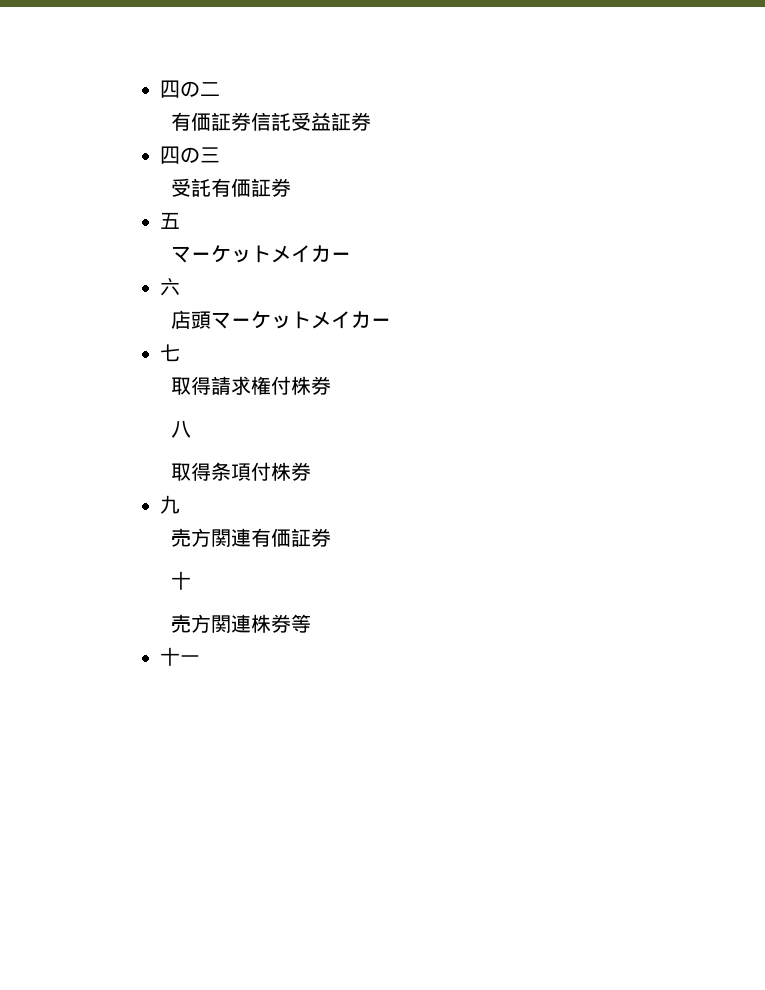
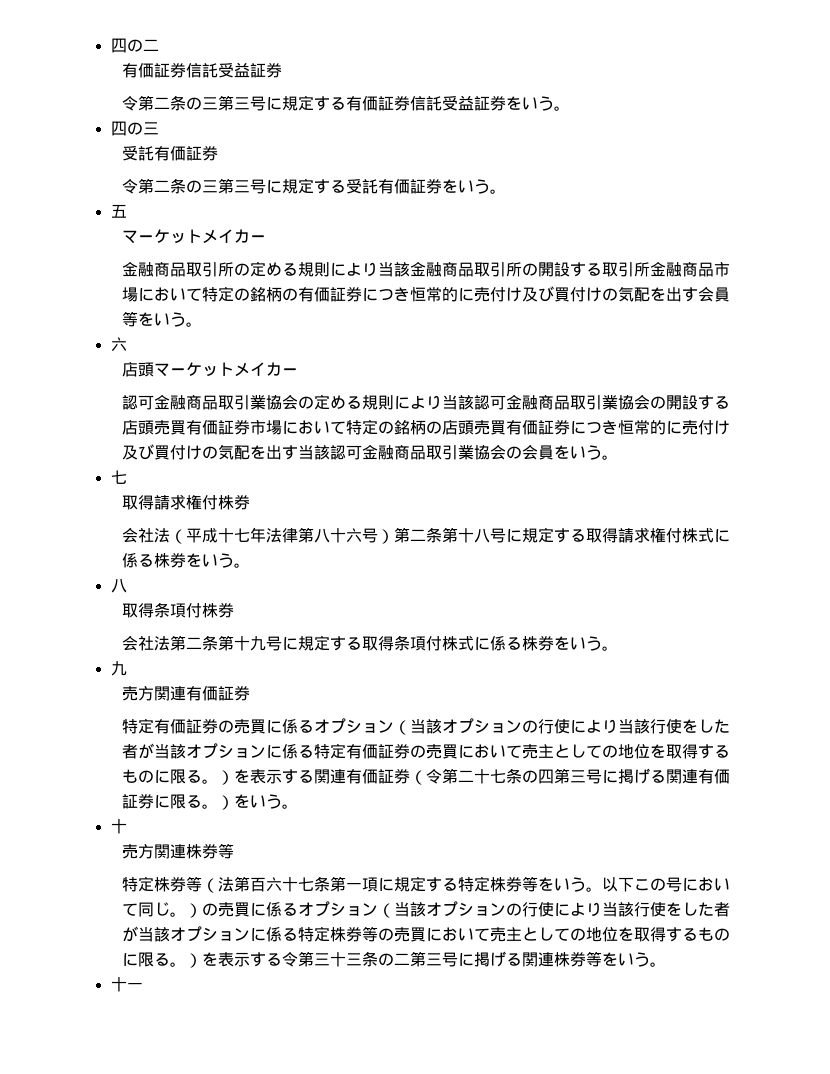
+ 令第二条の三第三号に規定する有価証券信託受益証券をいう。
+ 令第二条の三第三号に規定する受託有価証券をいう。
+ 金融商品取引所の定める規則により当該金融商品取引所の開設する取引所金融商品市場において特定の銘柄の有価証券につき恒常的に売付け及び買付けの気配を出す会員等をいう。
+ 認可金融商品取引業協会の定める規則により当該認可金融商品取引業協会の開設する店頭売買有価証券市場において特定の銘柄の店頭売買有価証券につき恒常的に売付け及び買付けの気配を出す当該認可金融商品取引業協会の会員をいう。
+ 会社法（平成十七年法律第八十六号）第二条第十八号に規定する取得請求権付株式に係る株券をいう。
  八
  取得条項付株券
+ 会社法第二条第十九号に規定する取得条項付株式に係る株券をいう。
  売方関連有価証券
+ 特定有価証券の売買に係るオプション（当該オプションの行使により当該行使をした者が当該オプションに係る特定有価証券の売買において売主としての地位を取得するものに限る。）を表示する関連有価証券（令第二十七条の四第三号に掲げる関連有価証券に限る。）をいう。
  十
  売方関連株券等
+ 特定株券等（法第百六十七条第一項に規定する特定株券等をいう。以下この号において同じ。）の売買に係るオプション（当該オプションの行使により当該行使をした者が当該オプションに係る特定株券等の売買において売主としての地位を取得するものに限る。）を表示する令第三十三条の二第三号に掲げる関連株券等をいう。

